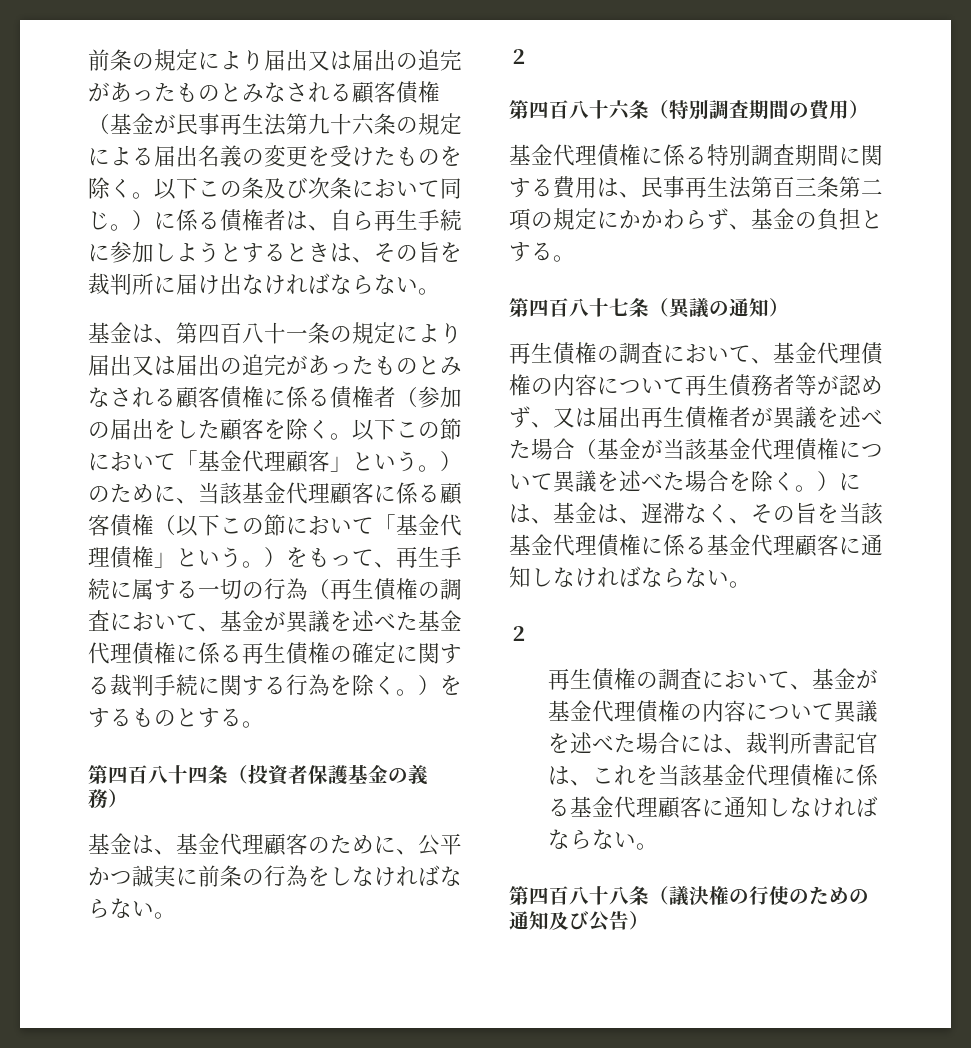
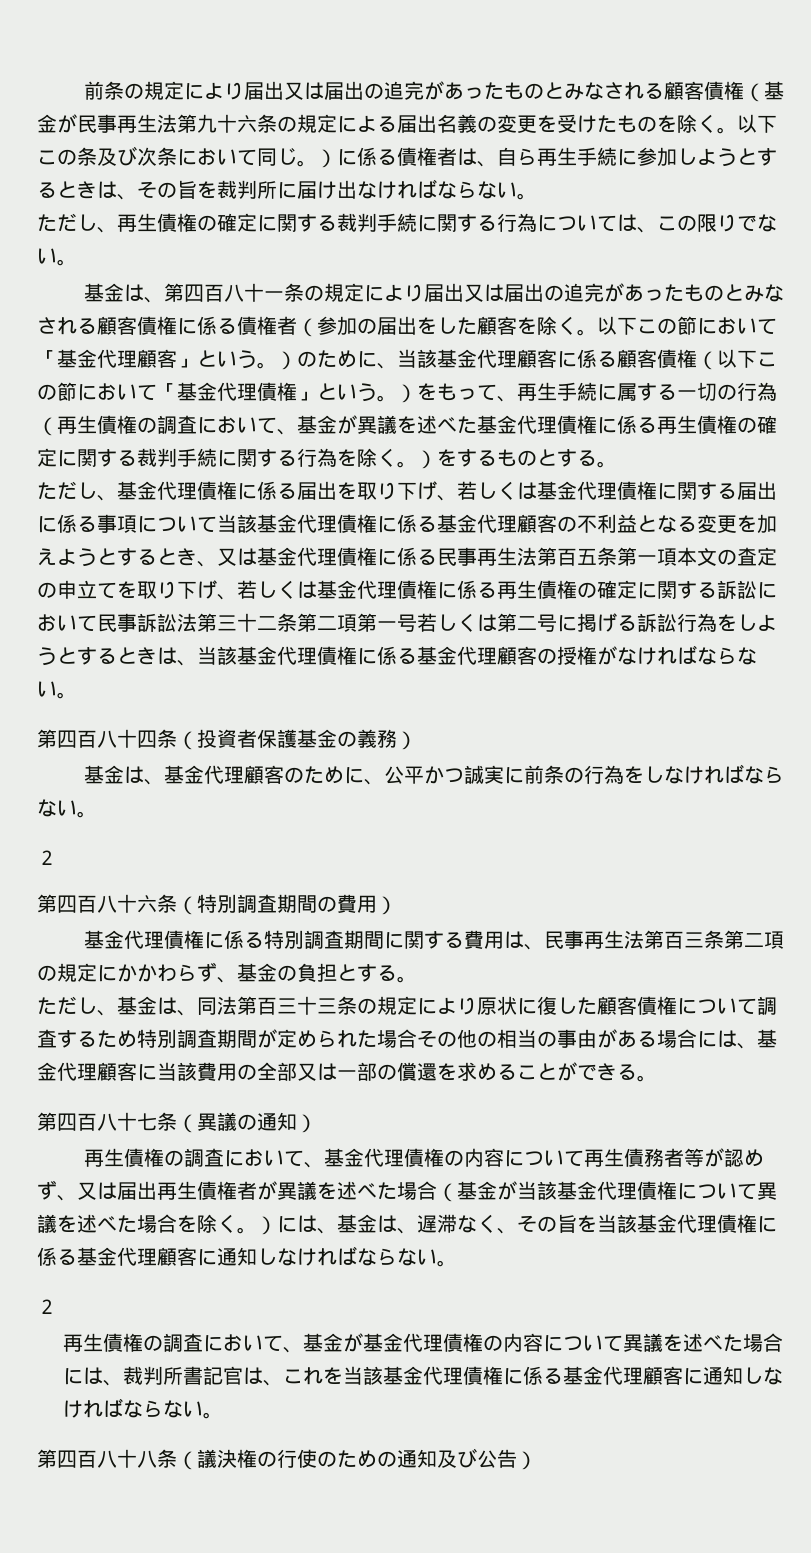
+ ただし、再生債権の確定に関する裁判手続に関する行為については、この限りでない。
+ ただし、基金代理債権に係る届出を取り下げ、若しくは基金代理債権に関する届出に係る事項について当該基金代理債権に係る基金代理顧客の不利益となる変更を加えようとするとき、又は基金代理債権に係る民事再生法第百五条第一項本文の査定の申立てを取り下げ、若しくは基金代理債権に係る再生債権の確定に関する訴訟において民事訴訟法第三十二条第二項第一号若しくは第二号に掲げる訴訟行為をしようとするときは、当該基金代理債権に係る基金代理顧客の授権がなければならない。
+ ただし、基金は、同法第百三十三条の規定により原状に復した顧客債権について調査するため特別調査期間が定められた場合その他の相当の事由がある場合には、基金代理顧客に当該費用の全部又は一部の償還を求めることができる。

